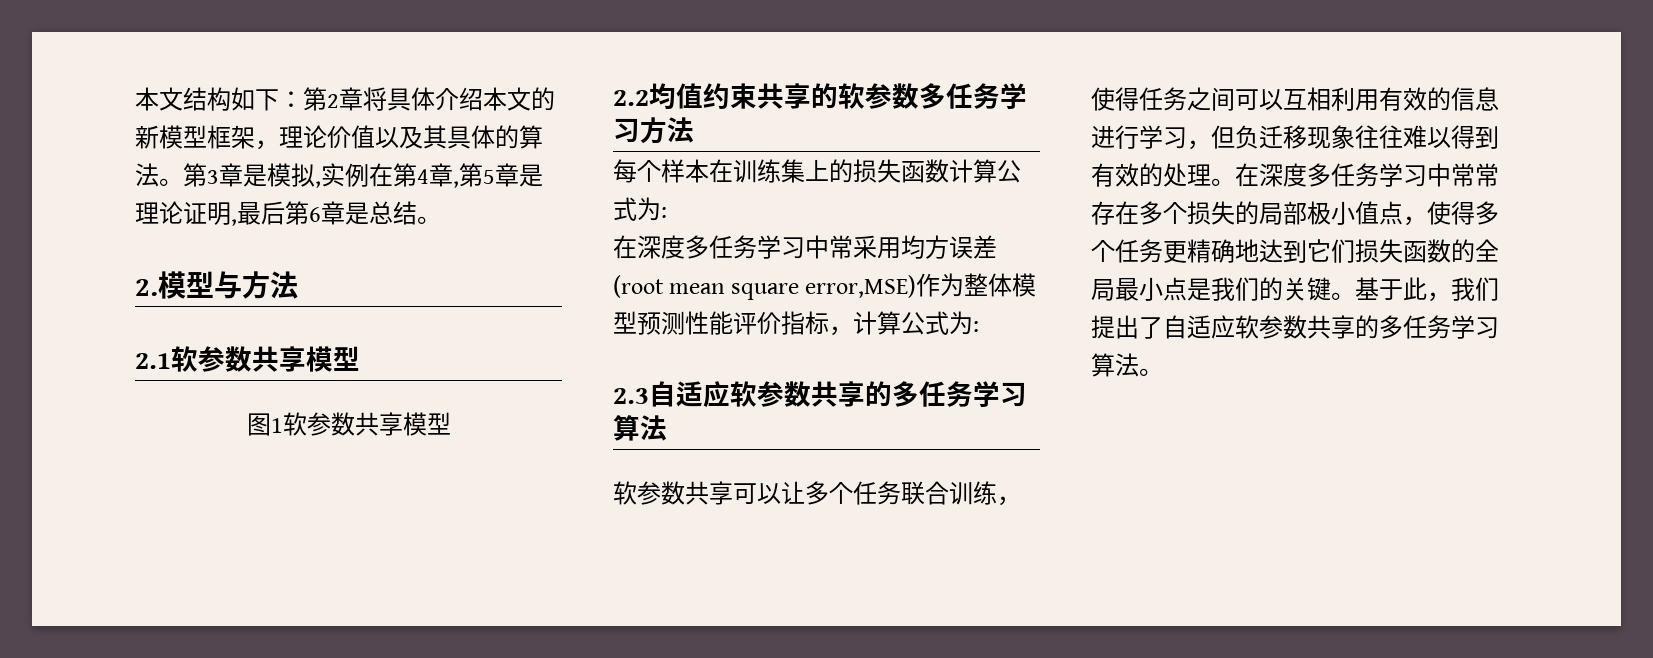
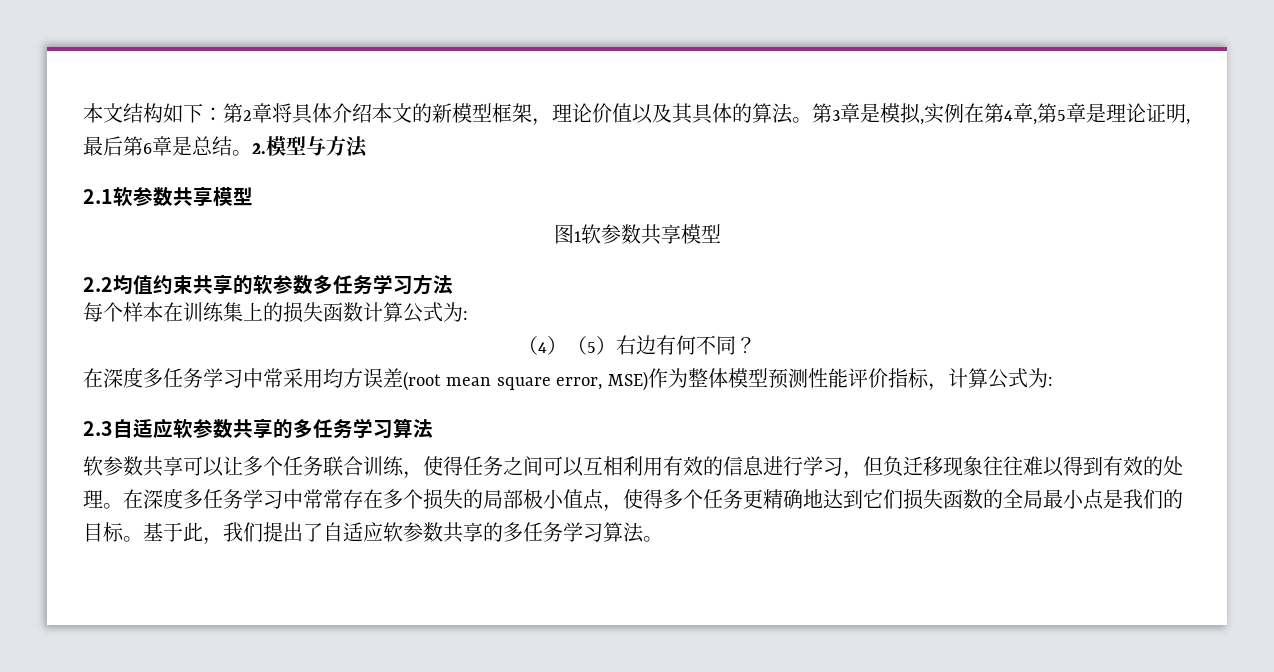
- 第3章是模拟,实例在第4章,第5章是理论证明,最后第6章是总结。
- 2.模型与方法
+ 第3章是模拟,实例在第4章,第5章是理论证明,最后第6章是总结。2.模型与方法
+ （4）（5）右边有何不同？
- 在深度多任务学习中常采用均方误差(root mean square error,MSE)作为整体模型预测性能评价指标，计算公式为:
+ 在深度多任务学习中常采用均方误差(root mean square error, MSE)作为整体模型预测性能评价指标，计算公式为:
- 在深度多任务学习中常常存在多个损失的局部极小值点，使得多个任务更精确地达到它们损失函数的全局最小点是我们的关键。
+ 在深度多任务学习中常常存在多个损失的局部极小值点，使得多个任务更精确地达到它们损失函数的全局最小点是我们的目标。

